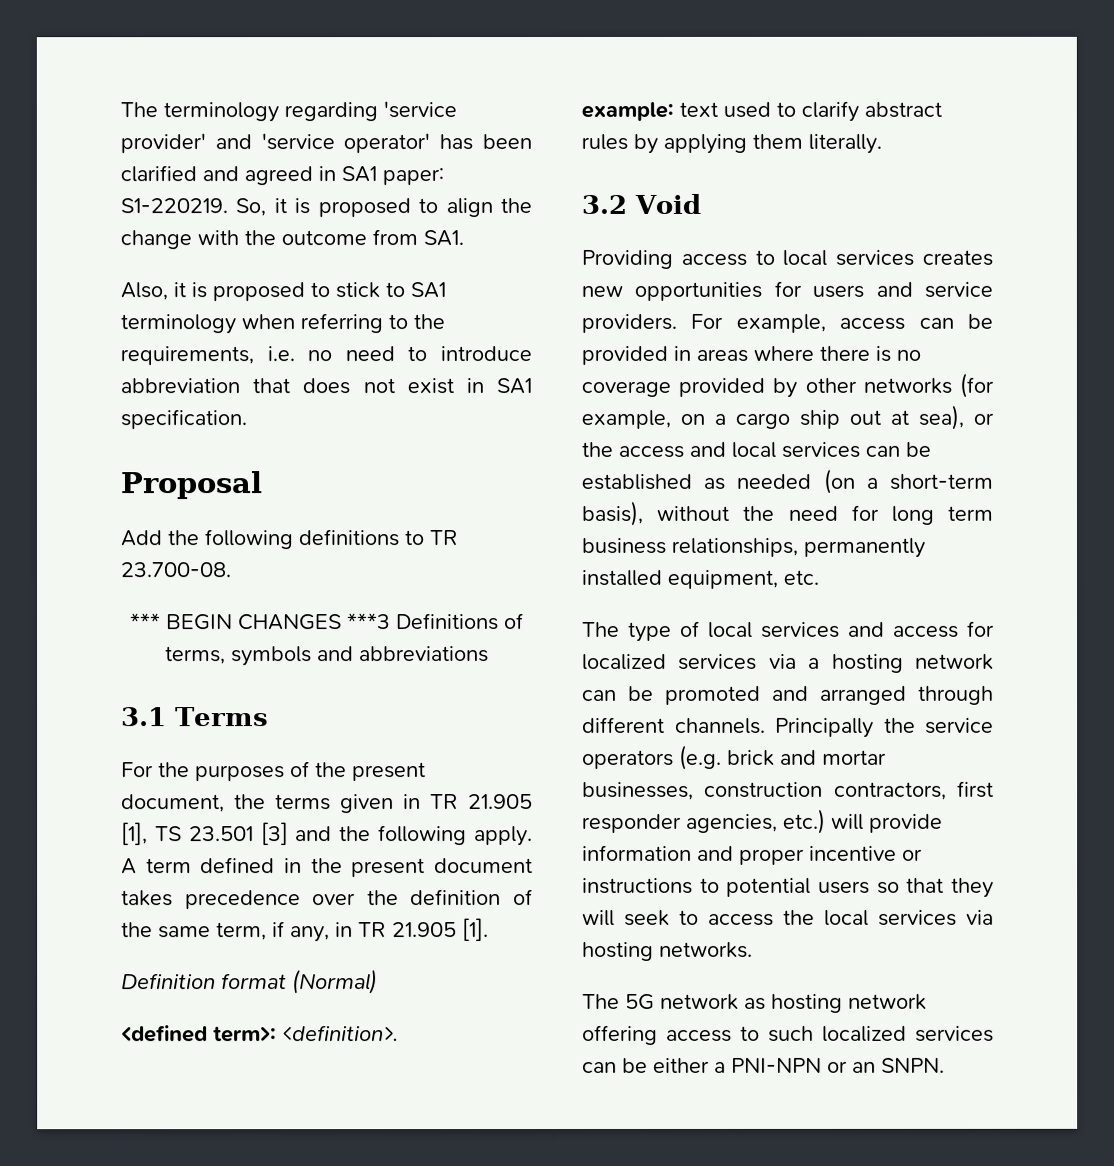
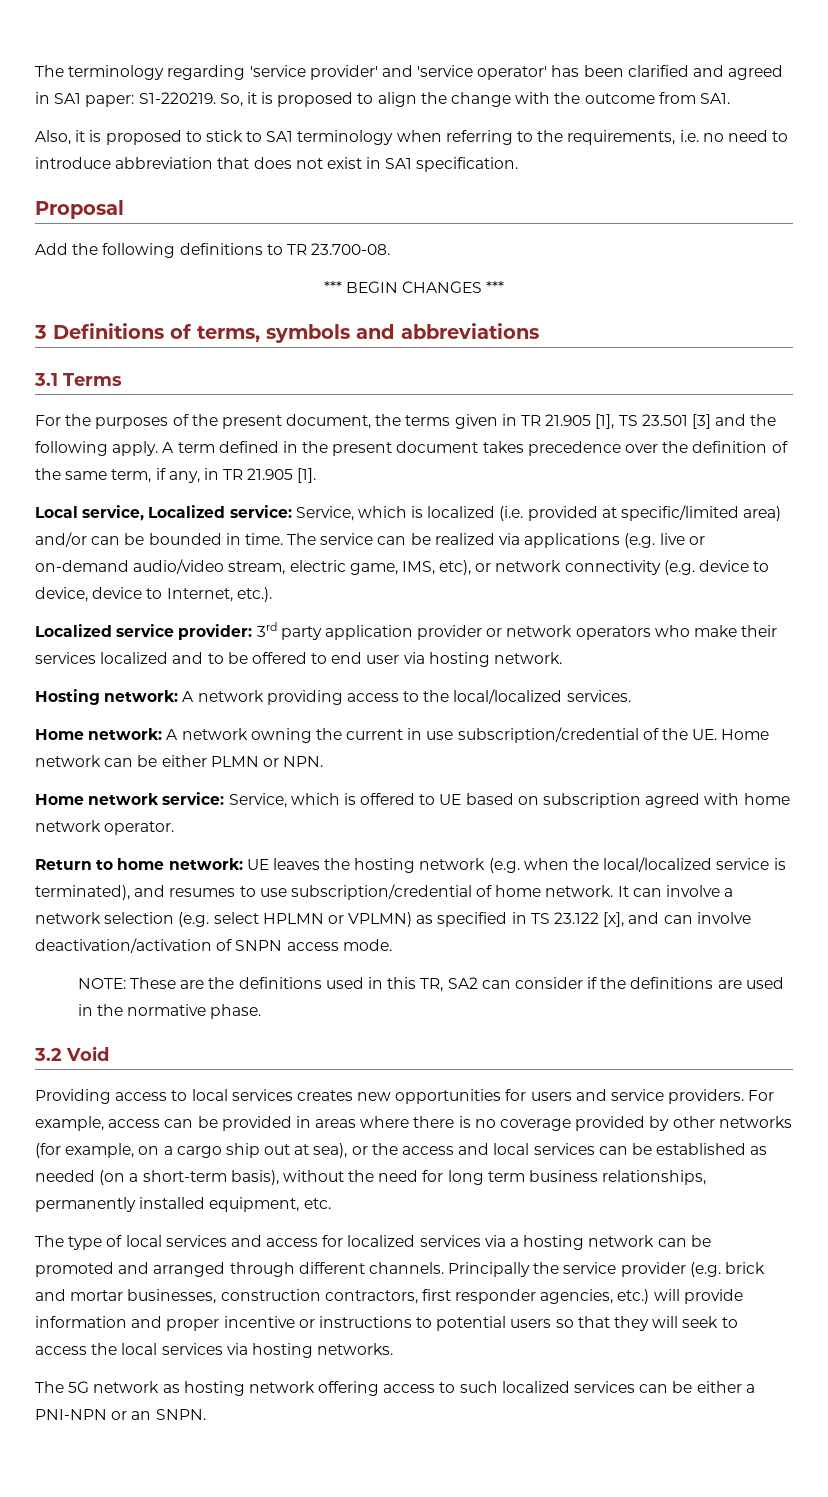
- *** BEGIN CHANGES ***3 Definitions of terms, symbols and abbreviations
+ *** BEGIN CHANGES ***
+ 3 Definitions of terms, symbols and abbreviations
- Definition format (Normal)
- <defined term>: <definition>.
- example: text used to clarify abstract rules by applying them literally.
+ Local service, Localized service: Service, which is localized (i.e. provided at specific/limited area) and/or can be bounded in time. The service can be realized via applications (e.g. live or on-demand audio/video stream, electric game, IMS, etc), or network connectivity (e.g. device to device, device to Internet, etc.).
+ Localized service provider: 3rd party application provider or network operators who make their services localized and to be offered to end user via hosting network.
+ Hosting network: A network providing access to the local/localized services.
+ Home network: A network owning the current in use subscription/credential of the UE. Home network can be either PLMN or NPN.
+ Home network service: Service, which is offered to UE based on subscription agreed with home network operator.
+ Return to home network: UE leaves the hosting network (e.g. when the local/localized service is terminated), and resumes to use subscription/credential of home network. It can involve a network selection (e.g. select HPLMN or VPLMN) as specified in TS 23.122 [x], and can involve deactivation/activation of SNPN access mode.
+ NOTE: These are the definitions used in this TR, SA2 can consider if the definitions are used in the normative phase.
- Principally the service operators (e.g. brick and mortar businesses, construction contractors, first responder agencies, etc.) will provide information and proper incentive or instructions to potential users so that they will seek to access the local services via hosting networks.
+ Principally the service provider (e.g. brick and mortar businesses, construction contractors, first responder agencies, etc.) will provide information and proper incentive or instructions to potential users so that they will seek to access the local services via hosting networks.

